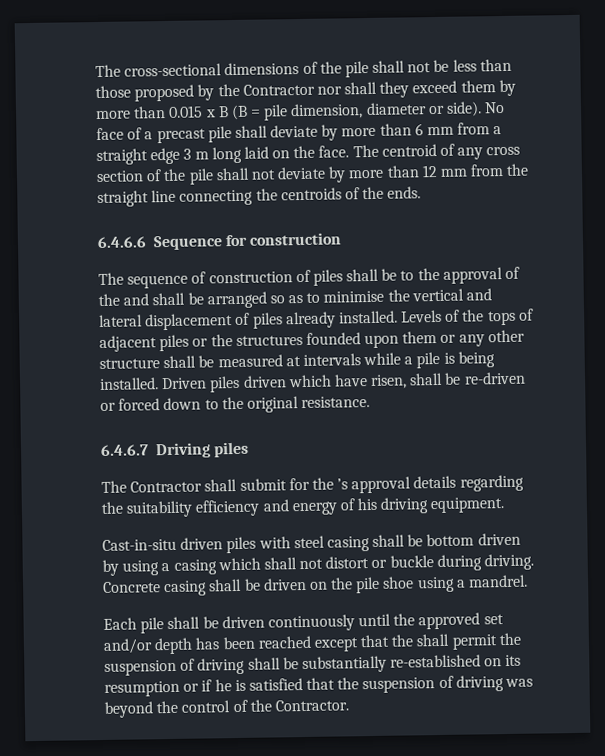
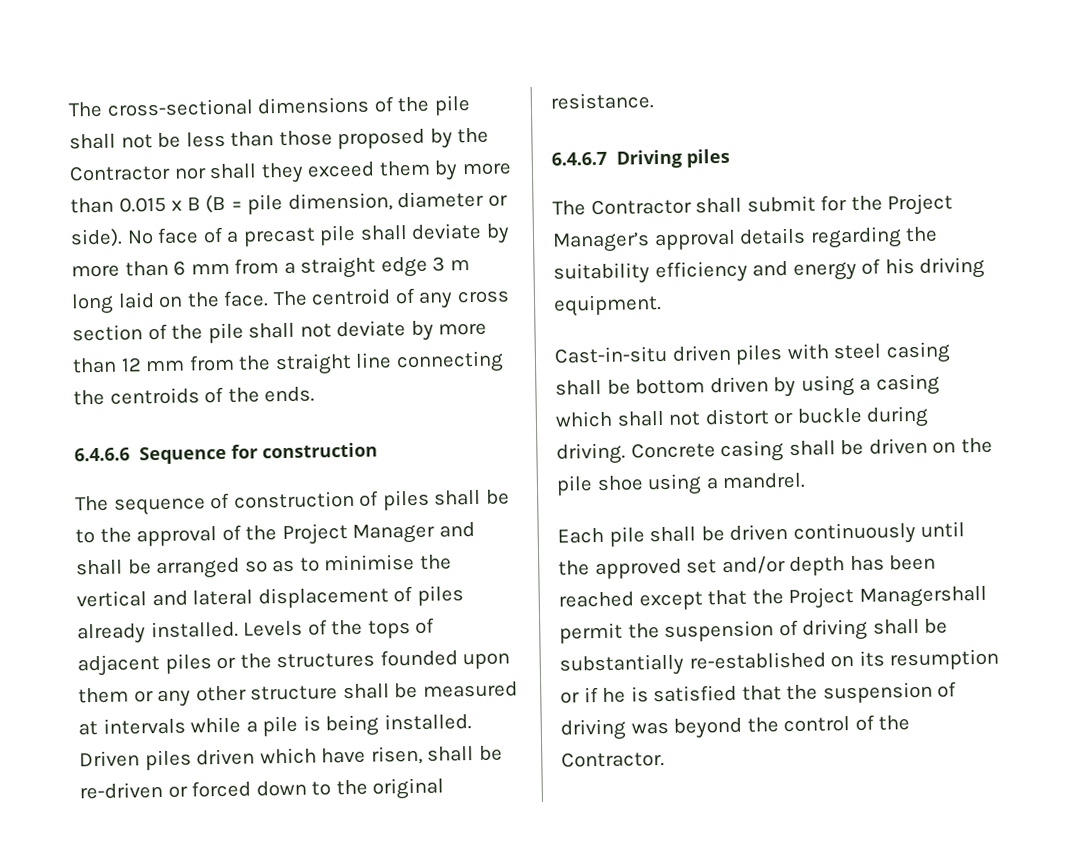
- The sequence of construction of piles shall be to the approval of the and shall be arranged so as to minimise the vertical and lateral displacement of piles already installed.
+ The sequence of construction of piles shall be to the approval of the Project Manager and shall be arranged so as to minimise the vertical and lateral displacement of piles already installed.
- The Contractor shall submit for the ’s approval details regarding the suitability efficiency and energy of his driving equipment.
+ The Contractor shall submit for the Project Manager’s approval details regarding the suitability efficiency and energy of his driving equipment.
- Each pile shall be driven continuously until the approved set and/or depth has been reached except that the shall permit the suspension of driving shall be substantially re-established on its resumption or if he is satisfied that the suspension of driving was beyond the control of the Contractor.
+ Each pile shall be driven continuously until the approved set and/or depth has been reached except that the Project Managershall permit the suspension of driving shall be substantially re-established on its resumption or if he is satisfied that the suspension of driving was beyond the control of the Contractor.

